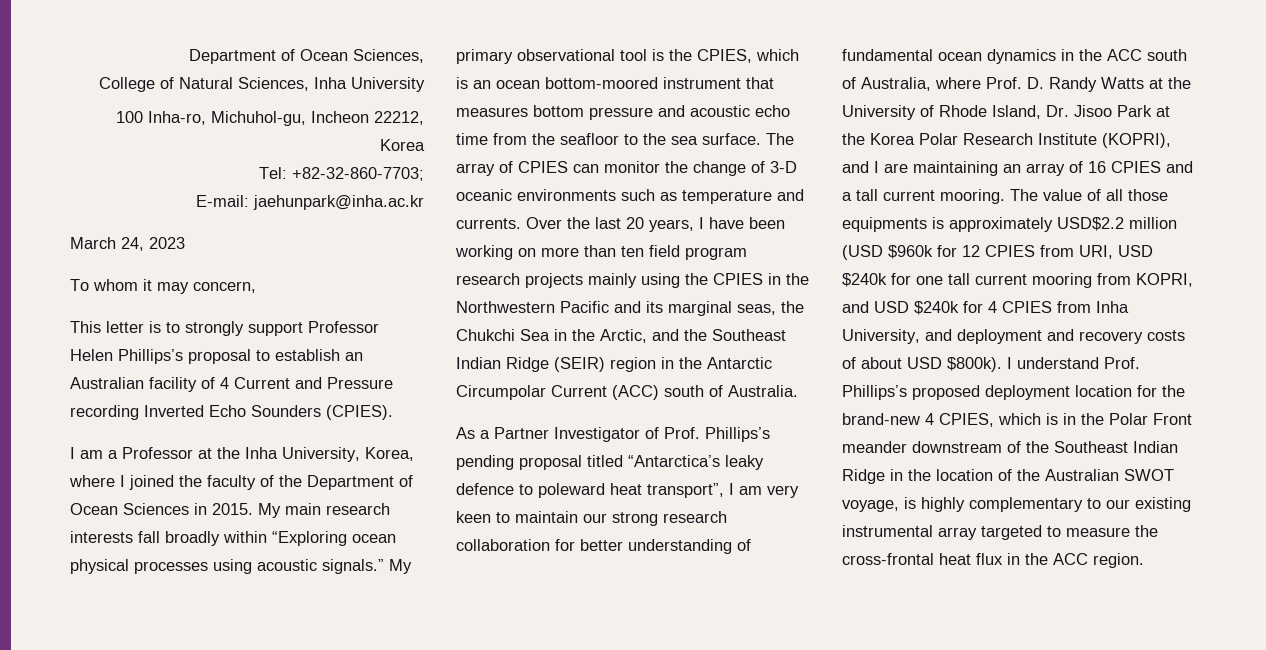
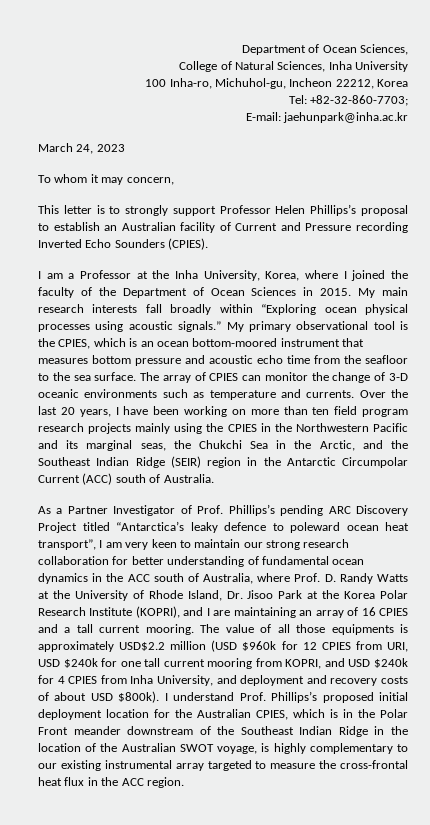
- This letter is to strongly support Professor Helen Phillips’s proposal to establish an Australian facility of 4 Current and Pressure recording Inverted Echo Sounders (CPIES).
+ This letter is to strongly support Professor Helen Phillips’s proposal to establish an Australian facility of Current and Pressure recording Inverted Echo Sounders (CPIES).
- As a Partner Investigator of Prof. Phillips’s pending proposal titled “Antarctica’s leaky defence to poleward heat transport”, I am very keen to maintain our strong research collaboration for better understanding of fundamental ocean dynamics in the ACC south of Australia, where Prof. D. Randy Watts at the University of Rhode Island, Dr. Jisoo Park at the Korea Polar Research Institute (KOPRI), and I are maintaining an array of 16 CPIES and a tall current mooring.
+ As a Partner Investigator of Prof. Phillips’s pending ARC Discovery Project titled “Antarctica’s leaky defence to poleward ocean heat transport”, I am very keen to maintain our strong research collaboration for better understanding of fundamental ocean dynamics in the ACC south of Australia, where Prof. D. Randy Watts at the University of Rhode Island, Dr. Jisoo Park at the Korea Polar Research Institute (KOPRI), and I are maintaining an array of 16 CPIES and a tall current mooring.
- I understand Prof. Phillips’s proposed deployment location for the brand-new 4 CPIES, which is in the Polar Front meander downstream of the Southeast Indian Ridge in the location of the Australian SWOT voyage, is highly complementary to our existing instrumental array targeted to measure the cross-frontal heat flux in the ACC region.
+ I understand Prof. Phillips’s proposed initial deployment location for the Australian CPIES, which is in the Polar Front meander downstream of the Southeast Indian Ridge in the location of the Australian SWOT voyage, is highly complementary to our existing instrumental array targeted to measure the cross-frontal heat flux in the ACC region.

